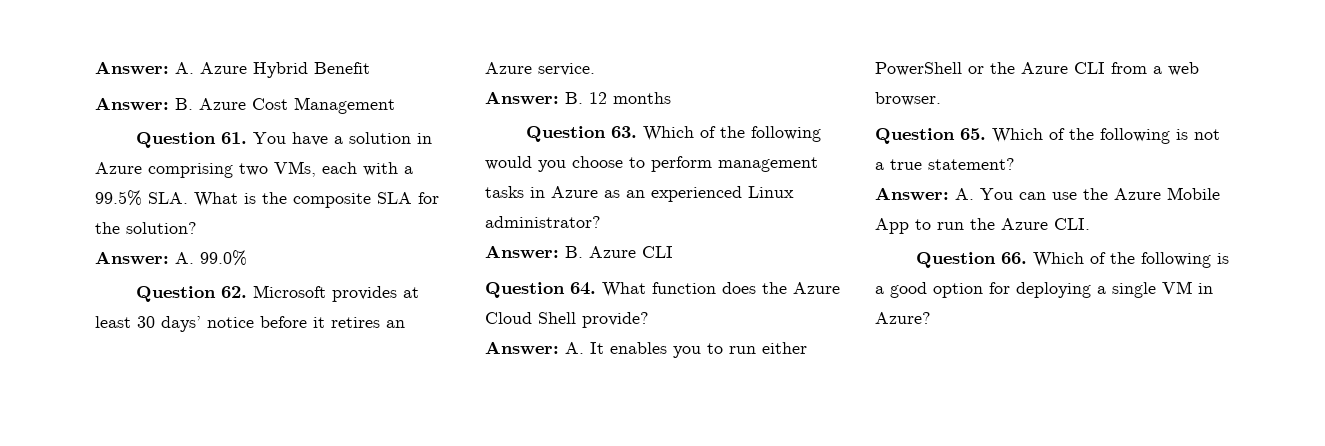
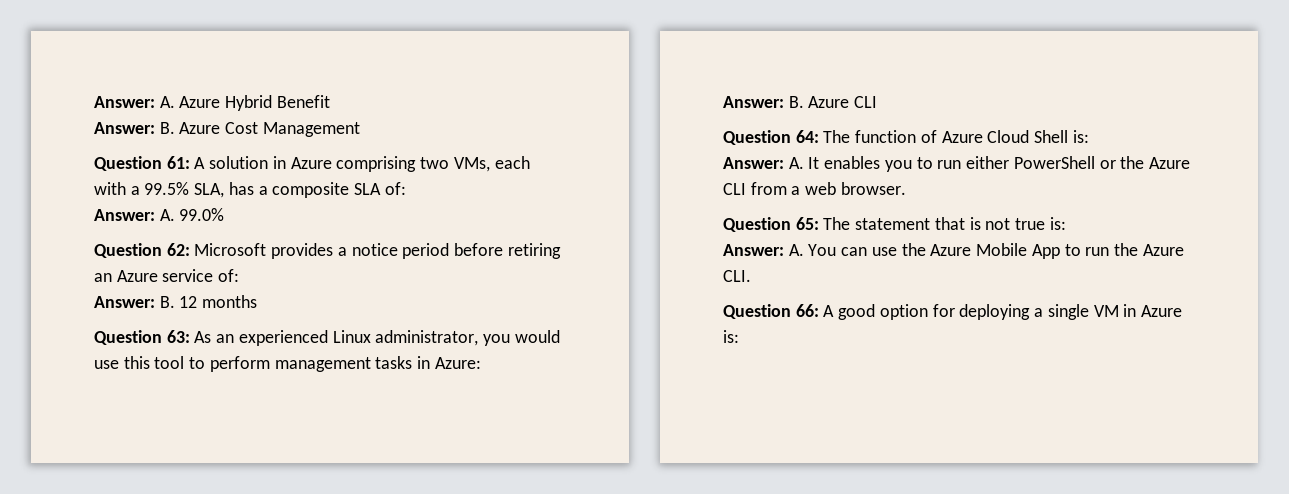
- Question 61. You have a solution in Azure comprising two VMs, each with a 99.5% SLA. What is the composite SLA for the solution?
+ Question 61: A solution in Azure comprising two VMs, each with a 99.5% SLA, has a composite SLA of:
- Question 62. Microsoft provides at least 30 days’ notice before it retires an Azure service.
+ Question 62: Microsoft provides a notice period before retiring an Azure service of:
- Question 63. Which of the following would you choose to perform management tasks in Azure as an experienced Linux administrator?
+ Question 63: As an experienced Linux administrator, you would use this tool to perform management tasks in Azure:
- Question 64. What function does the Azure Cloud Shell provide?
+ Question 64: The function of Azure Cloud Shell is:
- Question 65. Which of the following is not a true statement?
+ Question 65: The statement that is not true is:
- Question 66. Which of the following is a good option for deploying a single VM in Azure?
+ Question 66: A good option for deploying a single VM in Azure is:

